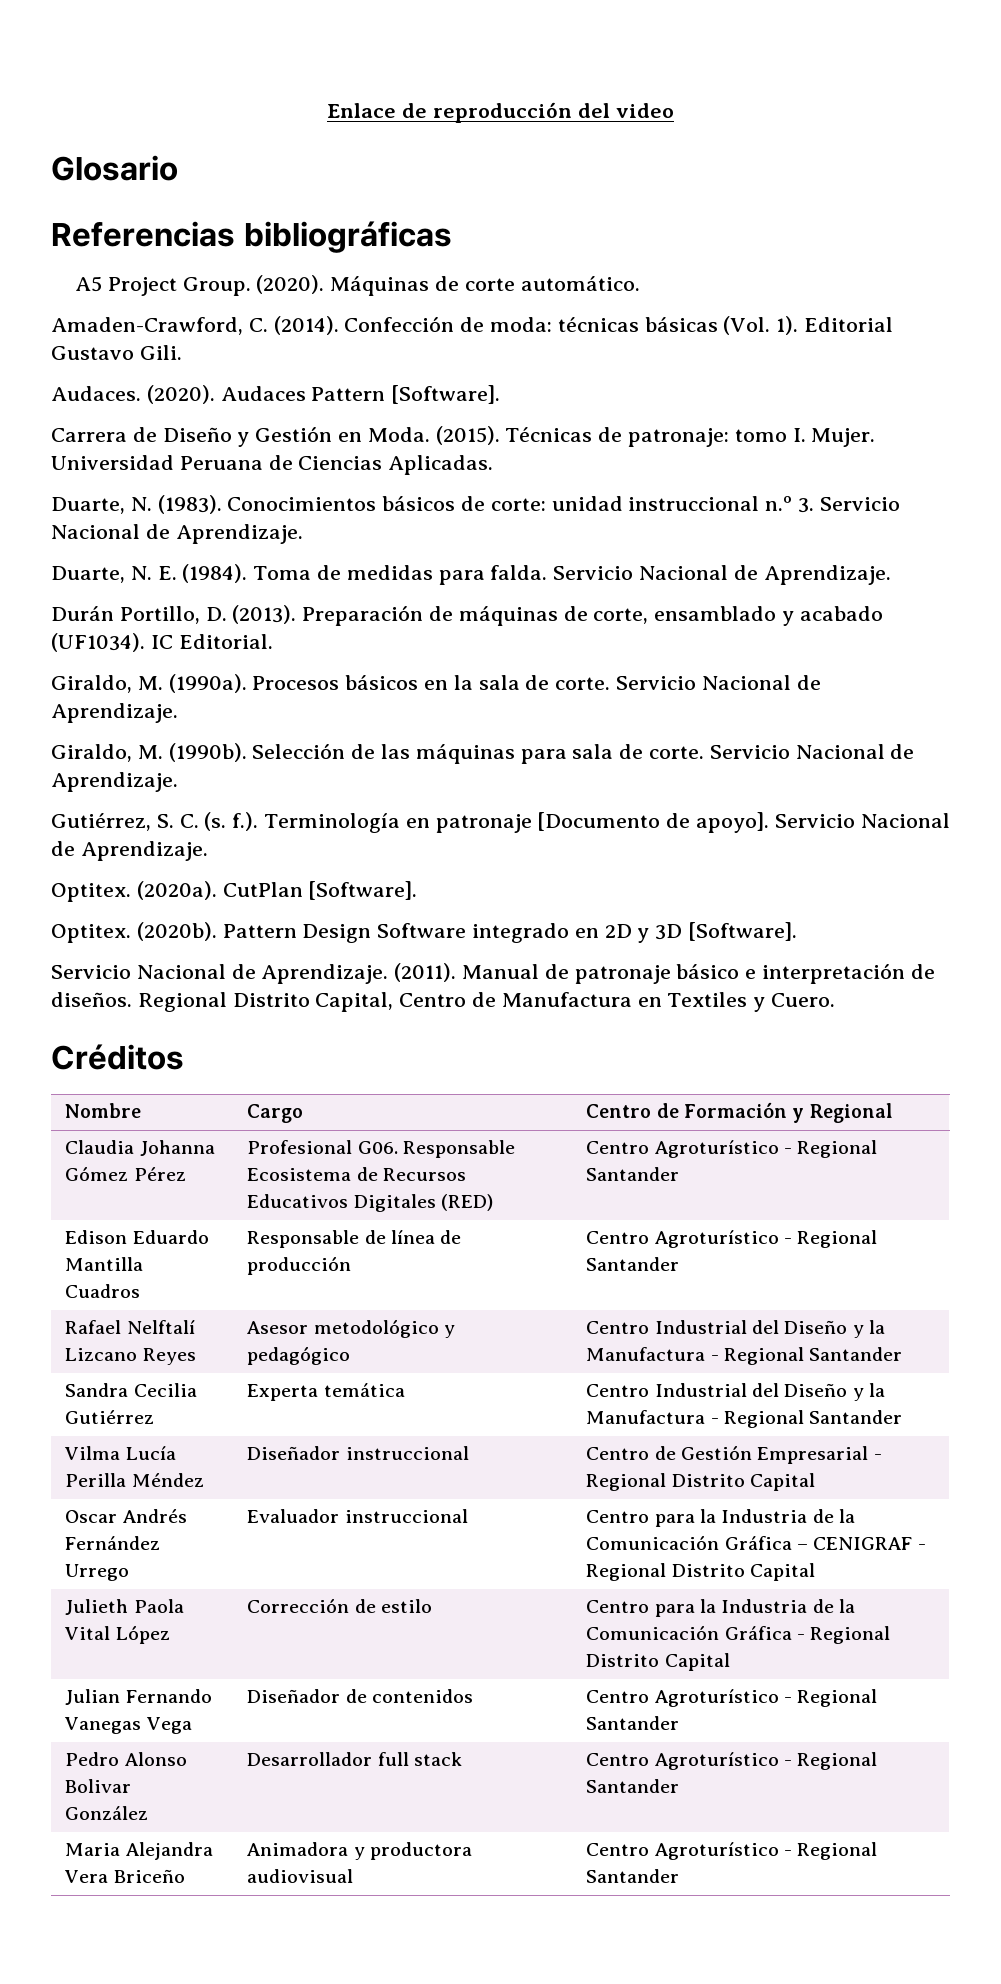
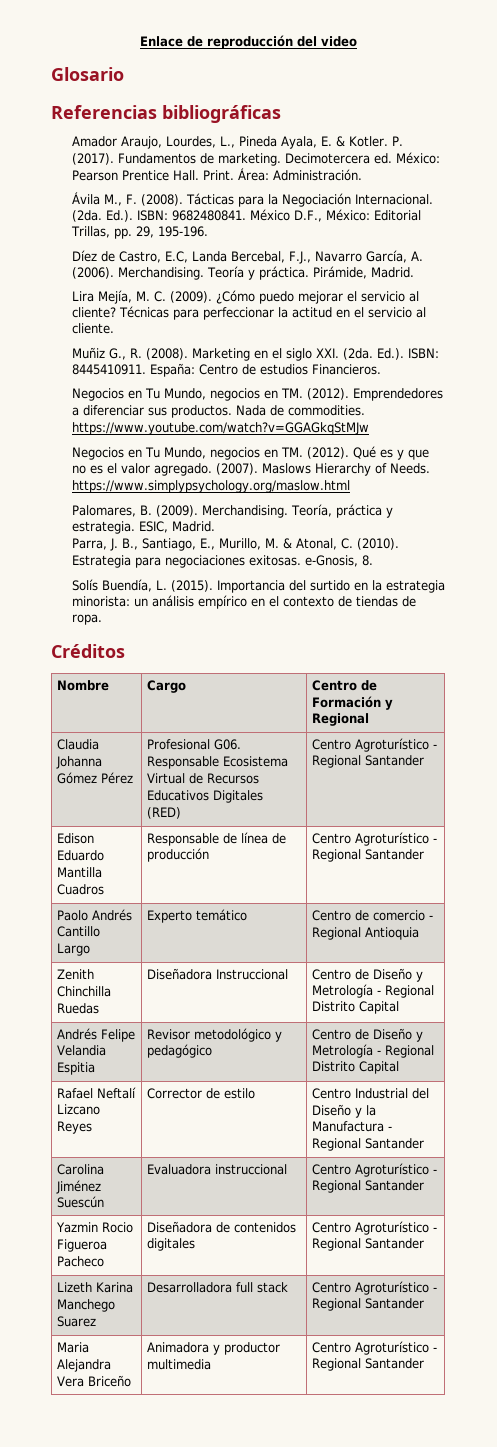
- A5 Project Group. (2020). Máquinas de corte automático.
- Amaden-Crawford, C. (2014). Confección de moda: técnicas básicas (Vol. 1). Editorial Gustavo Gili.
- Audaces. (2020). Audaces Pattern [Software].
- Carrera de Diseño y Gestión en Moda. (2015). Técnicas de patronaje: tomo I. Mujer. Universidad Peruana de Ciencias Aplicadas.
- Duarte, N. (1983). Conocimientos básicos de corte: unidad instruccional n.º 3. Servicio Nacional de Aprendizaje.
- Duarte, N. E. (1984). Toma de medidas para falda. Servicio Nacional de Aprendizaje.
- Durán Portillo, D. (2013). Preparación de máquinas de corte, ensamblado y acabado (UF1034). IC Editorial.
- Giraldo, M. (1990a). Procesos básicos en la sala de corte. Servicio Nacional de Aprendizaje.
- Giraldo, M. (1990b). Selección de las máquinas para sala de corte. Servicio Nacional de Aprendizaje.
- Gutiérrez, S. C. (s. f.). Terminología en patronaje [Documento de apoyo]. Servicio Nacional de Aprendizaje.
- Optitex. (2020a). CutPlan [Software].
- Optitex. (2020b). Pattern Design Software integrado en 2D y 3D [Software].
- Servicio Nacional de Aprendizaje. (2011). Manual de patronaje básico e interpretación de diseños. Regional Distrito Capital, Centro de Manufactura en Textiles y Cuero.
+ Amador Araujo, Lourdes, L., Pineda Ayala, E. & Kotler. P. (2017). Fundamentos de marketing. Decimotercera ed. México: Pearson Prentice Hall. Print. Área: Administración.
+ Ávila M., F. (2008). Tácticas para la Negociación Internacional. (2da. Ed.). ISBN: 9682480841. México D.F., México: Editorial Trillas, pp. 29, 195-196.
+ Díez de Castro, E.C, Landa Bercebal, F.J., Navarro García, A. (2006). Merchandising. Teoría y práctica. Pirámide, Madrid.
+ Lira Mejía, M. C. (2009). ¿Cómo puedo mejorar el servicio al cliente? Técnicas para perfeccionar la actitud en el servicio al cliente.
+ Muñiz G., R. (2008). Marketing en el siglo XXI. (2da. Ed.). ISBN: 8445410911. España: Centro de estudios Financieros.
+ Negocios en Tu Mundo, negocios en TM. (2012). Emprendedores a diferenciar sus productos. Nada de commodities. https://www.youtube.com/watch?v=GGAGkqStMJw
+ Negocios en Tu Mundo, negocios en TM. (2012). Qué es y que no es el valor agregado. (2007). Maslows Hierarchy of Needs. https://www.simplypsychology.org/maslow.html
+ Palomares, B. (2009). Merchandising. Teoría, práctica y estrategia. ESIC, Madrid.
+ Parra, J. B., Santiago, E., Murillo, M. & Atonal, C. (2010). Estrategia para negociaciones exitosas. e-Gnosis, 8.
+ Solís Buendía, L. (2015). Importancia del surtido en la estrategia minorista: un análisis empírico en el contexto de tiendas de ropa.
- Claudia Johanna Gómez Pérez | Profesional G06. Responsable Ecosistema de Recursos Educativos Digitales (RED) | Centro Agroturístico - Regional Santander
+ Claudia Johanna Gómez Pérez | Profesional G06. Responsable Ecosistema Virtual de Recursos Educativos Digitales (RED) | Centro Agroturístico - Regional Santander
+ Paolo Andrés Cantillo Largo | Experto temático | Centro de comercio - Regional Antioquia
+ Zenith Chinchilla Ruedas | Diseñadora Instruccional | Centro de Diseño y Metrología - Regional Distrito Capital
+ Andrés Felipe Velandia Espitia | Revisor metodológico y pedagógico | Centro de Diseño y Metrología - Regional Distrito Capital
- Rafael Nelftalí Lizcano Reyes | Asesor metodológico y pedagógico | Centro Industrial del Diseño y la Manufactura - Regional Santander
+ Rafael Neftalí Lizcano Reyes | Corrector de estilo | Centro Industrial del Diseño y la Manufactura - Regional Santander
- Sandra Cecilia Gutiérrez | Experta temática | Centro Industrial del Diseño y la Manufactura - Regional Santander
- Vilma Lucía Perilla Méndez | Diseñador instruccional | Centro de Gestión Empresarial - Regional Distrito Capital
- Oscar Andrés Fernández Urrego | Evaluador instruccional | Centro para la Industria de la Comunicación Gráfica – CENIGRAF - Regional Distrito Capital
- Julieth Paola Vital López | Corrección de estilo | Centro para la Industria de la Comunicación Gráfica - Regional Distrito Capital
- Julian Fernando Vanegas Vega | Diseñador de contenidos | Centro Agroturístico - Regional Santander
- Pedro Alonso Bolivar González | Desarrollador full stack | Centro Agroturístico - Regional Santander
+ Carolina Jiménez Suescún | Evaluadora instruccional | Centro Agroturístico - Regional Santander
+ Yazmin Rocio Figueroa Pacheco | Diseñadora de contenidos digitales | Centro Agroturístico - Regional Santander
+ Lizeth Karina Manchego Suarez | Desarrolladora full stack | Centro Agroturístico - Regional Santander
- Maria Alejandra Vera Briceño | Animadora y productora audiovisual | Centro Agroturístico - Regional Santander
+ Maria Alejandra Vera Briceño | Animadora y productor multimedia | Centro Agroturístico - Regional Santander

